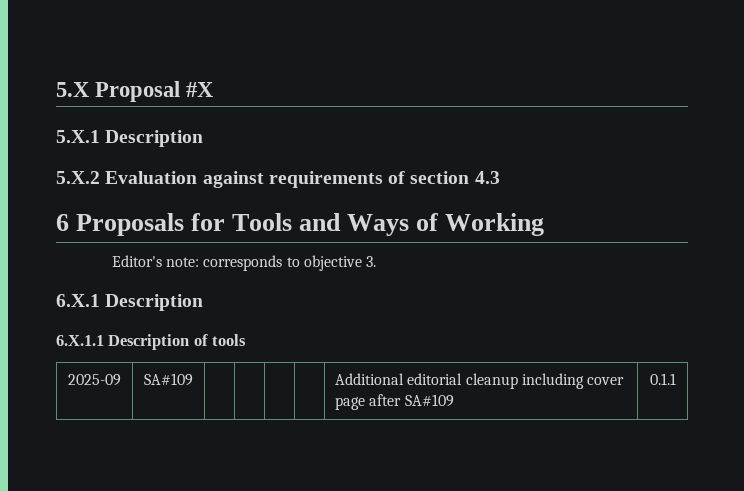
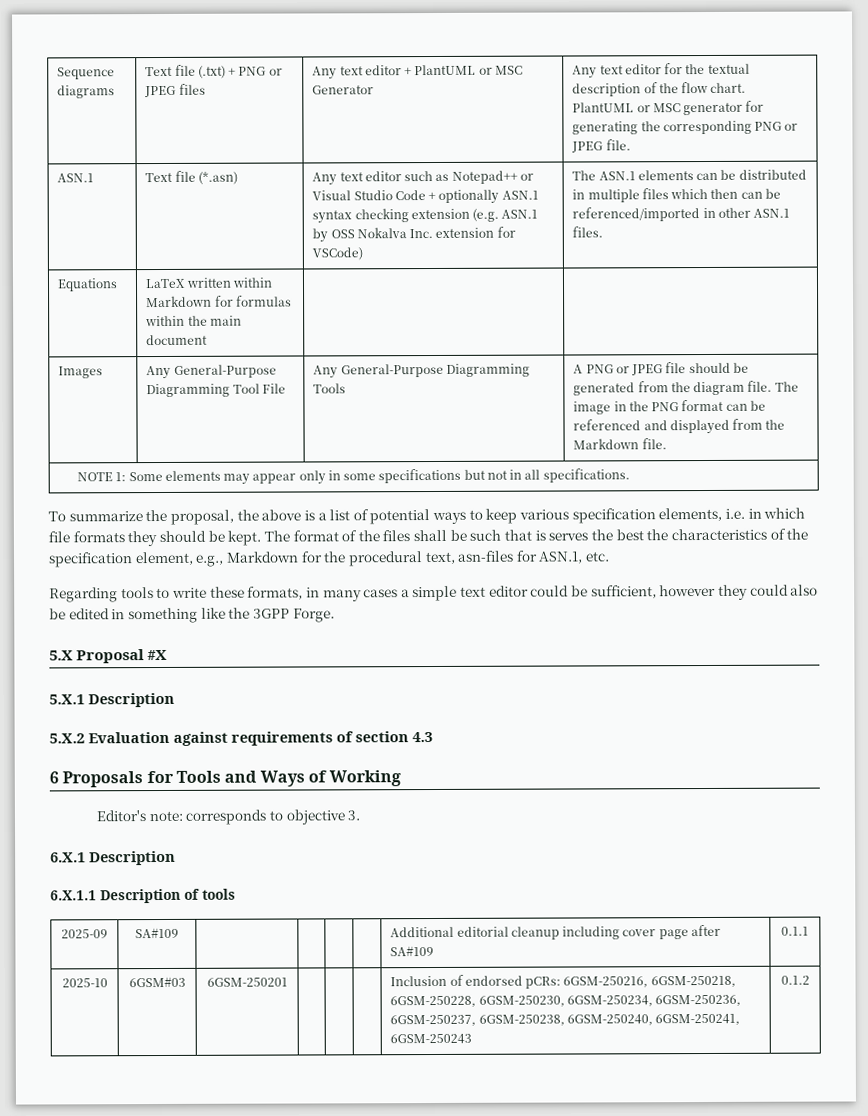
+ Sequence diagrams | Text file (.txt) + PNG or JPEG files | Any text editor + PlantUML or MSC Generator | Any text editor for the textual description of the flow chart. PlantUML or MSC generator for generating the corresponding PNG or JPEG file.
+ ASN.1 | Text file (*.asn) | Any text editor such as Notepad++ or Visual Studio Code + optionally ASN.1 syntax checking extension (e.g. ASN.1 by OSS Nokalva Inc. extension for VSCode) | The ASN.1 elements can be distributed in multiple files which then can be referenced/imported in other ASN.1 files.
+ Equations | LaTeX written within Markdown for formulas within the main document | |
+ Images | Any General-Purpose Diagramming Tool File | Any General-Purpose Diagramming Tools | A PNG or JPEG file should be generated from the diagram file. The image in the PNG format can be referenced and displayed from the Markdown file.
+ NOTE 1: Some elements may appear only in some specifications but not in all specifications.
+ To summarize the proposal, the above is a list of potential ways to keep various specification elements, i.e. in which file formats they should be kept. The format of the files shall be such that is serves the best the characteristics of the specification element, e.g., Markdown for the procedural text, asn-files for ASN.1, etc.
+ Regarding tools to write these formats, in many cases a simple text editor could be sufficient, however they could also be edited in something like the 3GPP Forge.
+ 2025-10 | 6GSM#03 | 6GSM-250201 | | | | Inclusion of endorsed pCRs: 6GSM-250216, 6GSM-250218, 6GSM-250228, 6GSM-250230, 6GSM-250234, 6GSM-250236, 6GSM-250237, 6GSM-250238, 6GSM-250240, 6GSM-250241, 6GSM-250243 | 0.1.2

